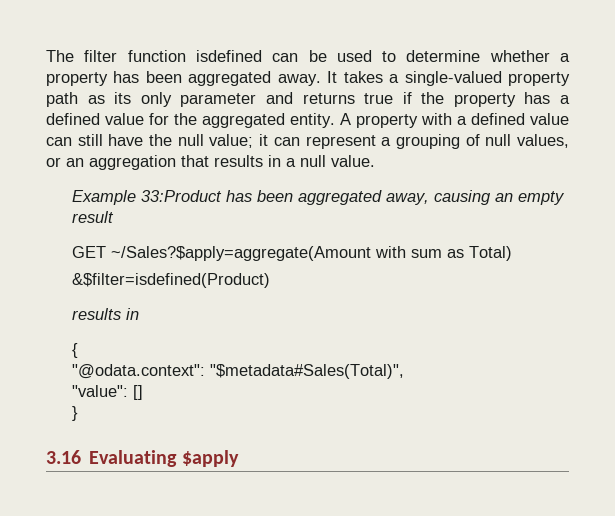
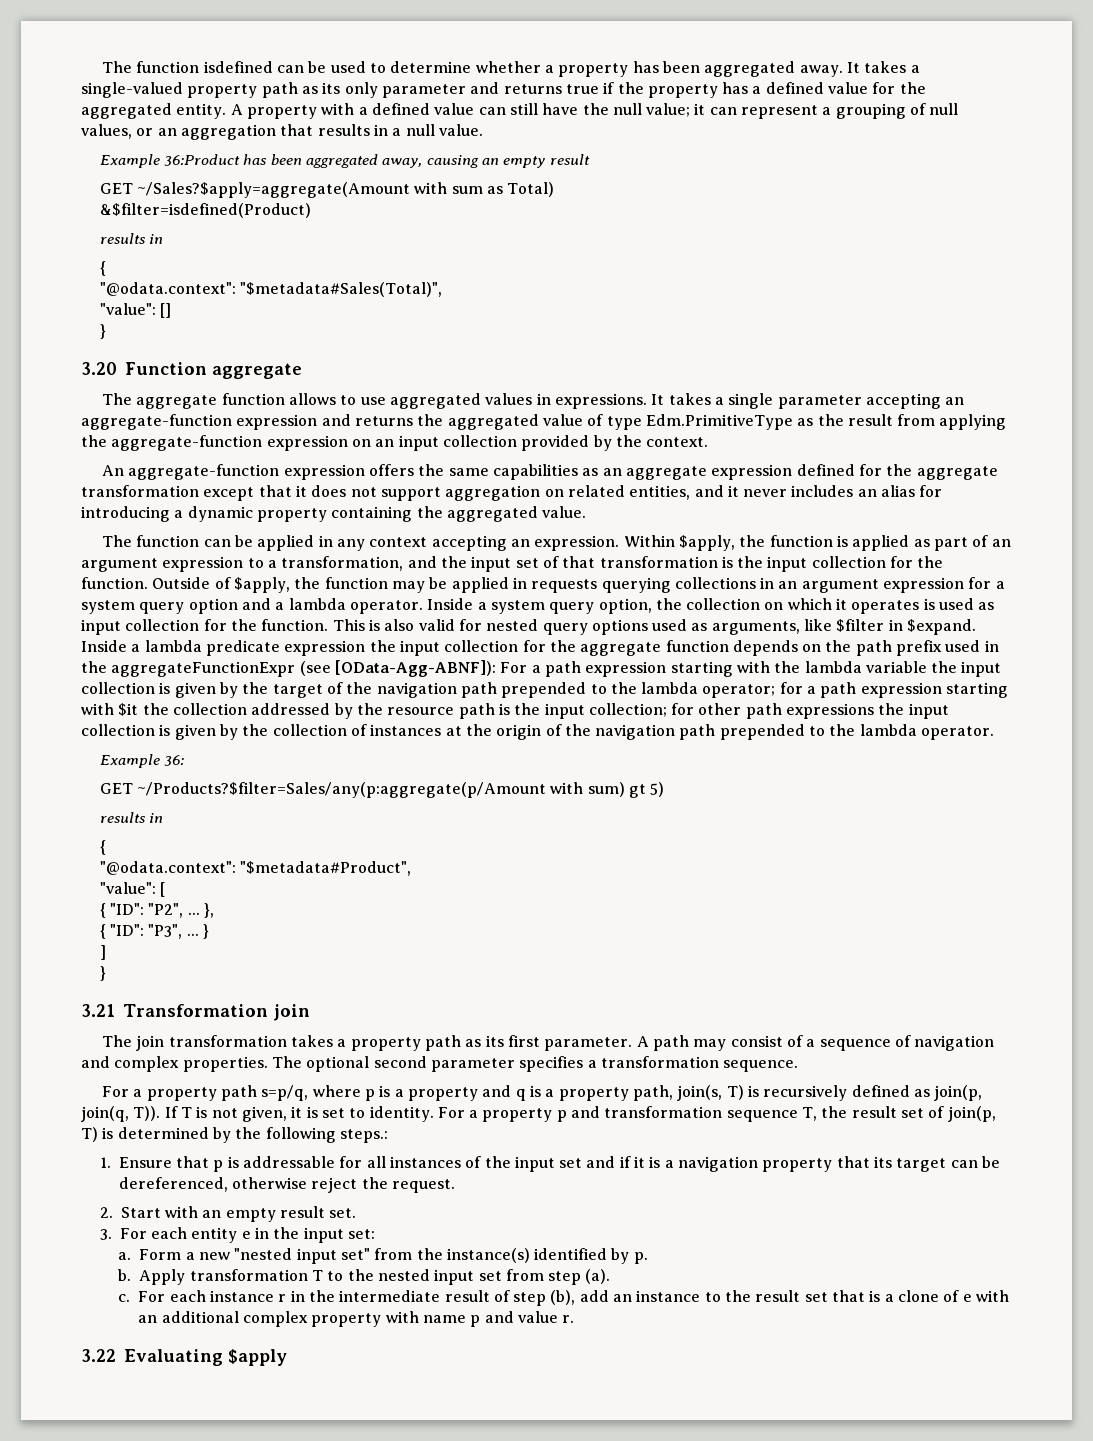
- The filter function isdefined can be used to determine whether a property has been aggregated away.
+ The function isdefined can be used to determine whether a property has been aggregated away.
- Example 33:Product has been aggregated away, causing an empty result
+ Example 36:Product has been aggregated away, causing an empty result
- 3.16 Evaluating $apply
+ 3.20 Function aggregate
+ The aggregate function allows to use aggregated values in expressions. It takes a single parameter accepting an aggregate-function expression and returns the aggregated value of type Edm.PrimitiveType as the result from applying the aggregate-function expression on an input collection provided by the context.
+ An aggregate-function expression offers the same capabilities as an aggregate expression defined for the aggregate transformation except that it does not support aggregation on related entities, and it never includes an alias for introducing a dynamic property containing the aggregated value.
+ The function can be applied in any context accepting an expression. Within $apply, the function is applied as part of an argument expression to a transformation, and the input set of that transformation is the input collection for the function. Outside of $apply, the function may be applied in requests querying collections in an argument expression for a system query option and a lambda operator. Inside a system query option, the collection on which it operates is used as input collection for the function. This is also valid for nested query options used as arguments, like $filter in $expand. Inside a lambda predicate expression the input collection for the aggregate function depends on the path prefix used in the aggregateFunctionExpr (see [OData-Agg-ABNF]): For a path expression starting with the lambda variable the input collection is given by the target of the navigation path prepended to the lambda operator; for a path expression starting with $it the collection addressed by the resource path is the input collection; for other path expressions the input collection is given by the collection of instances at the origin of the navigation path prepended to the lambda operator.
+ Example 36:
+ GET ~/Products?$filter=Sales/any(p:aggregate(p/Amount with sum) gt 5)
+ results in
+ {
+ "@odata.context": "$metadata#Product",
+ "value": [
+ { "ID": "P2", ... },
+ { "ID": "P3", ... }
+ ]
+ }
+ 3.21 Transformation join
+ The join transformation takes a property path as its first parameter. A path may consist of a sequence of navigation and complex properties. The optional second parameter specifies a transformation sequence.
+ For a property path s=p/q, where p is a property and q is a property path, join(s, T) is recursively defined as join(p, join(q, T)). If T is not given, it is set to identity. For a property p and transformation sequence T, the result set of join(p, T) is determined by the following steps.:
+ 1. Ensure that p is addressable for all instances of the input set and if it is a navigation property that its target can be dereferenced, otherwise reject the request.
+ 2. Start with an empty result set.
+ 3. For each entity e in the input set:
+ a. Form a new "nested input set" from the instance(s) identified by p.
+ b. Apply transformation T to the nested input set from step (a).
+ c. For each instance r in the intermediate result of step (b), add an instance to the result set that is a clone of e with an additional complex property with name p and value r.
+ 3.22 Evaluating $apply

